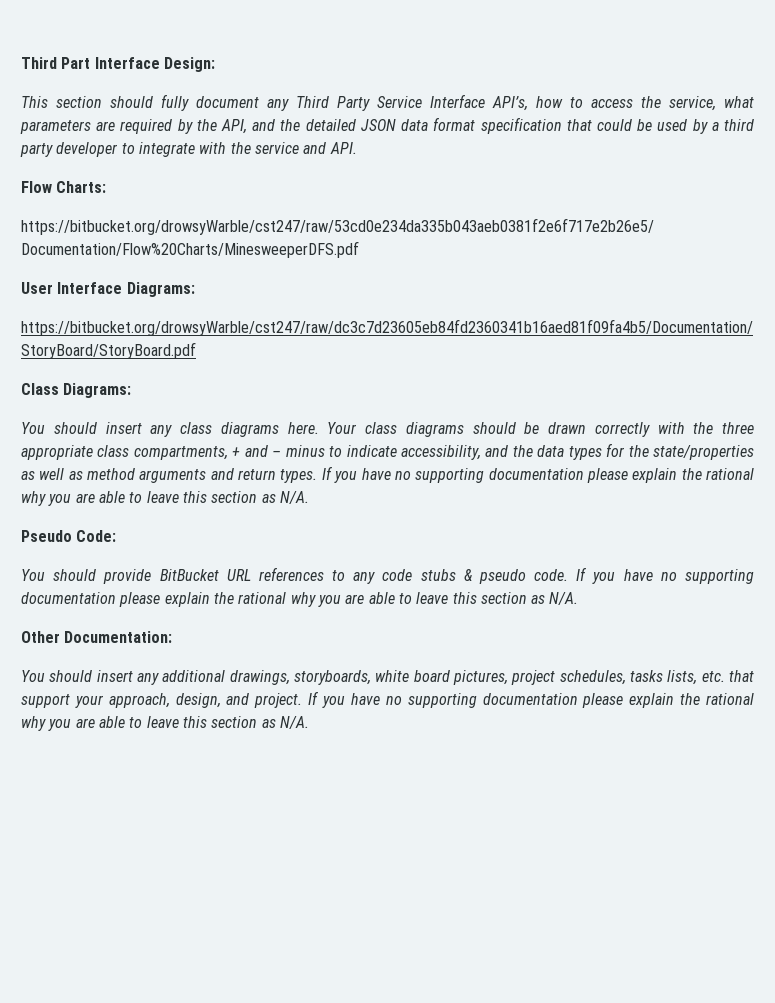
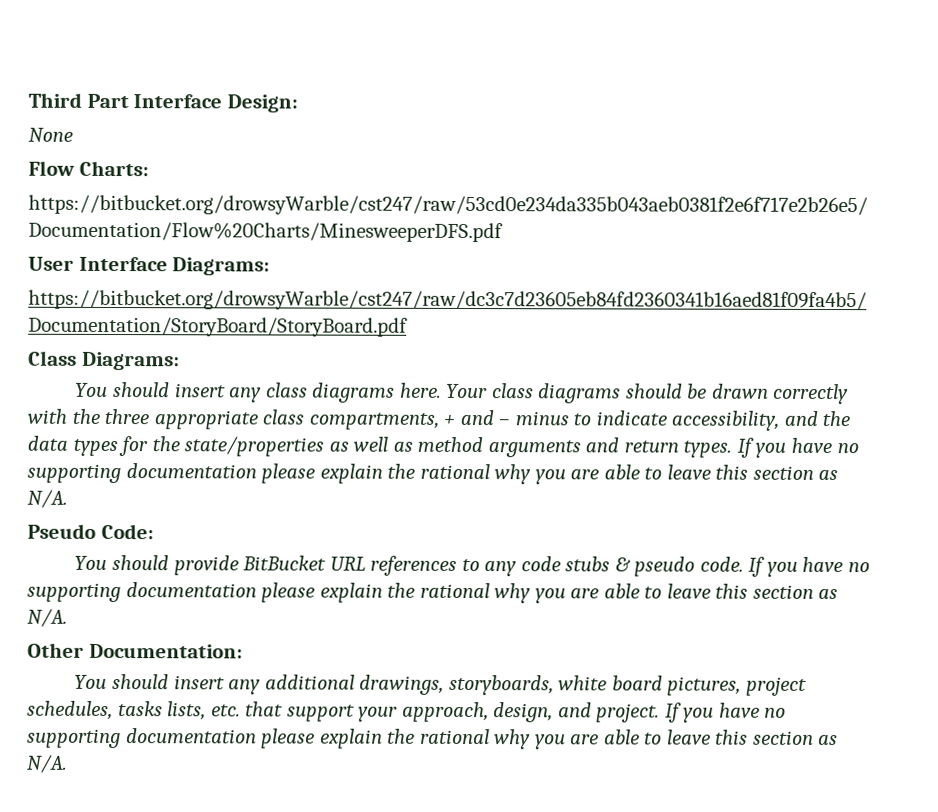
- This section should fully document any Third Party Service Interface API’s, how to access the service, what parameters are required by the API, and the detailed JSON data format specification that could be used by a third party developer to integrate with the service and API.
+ None

